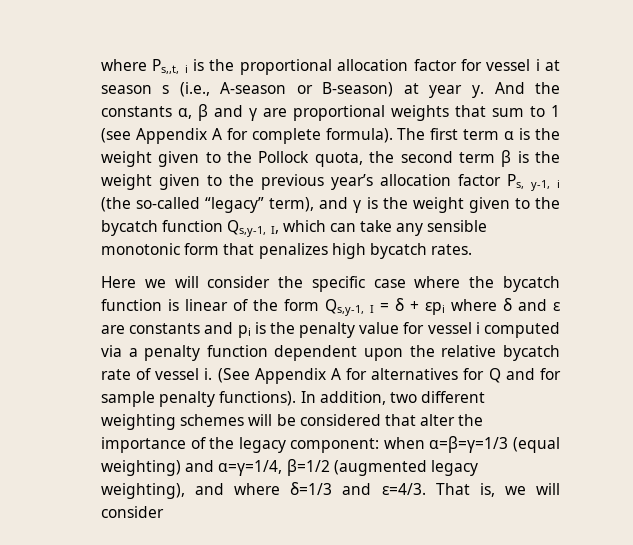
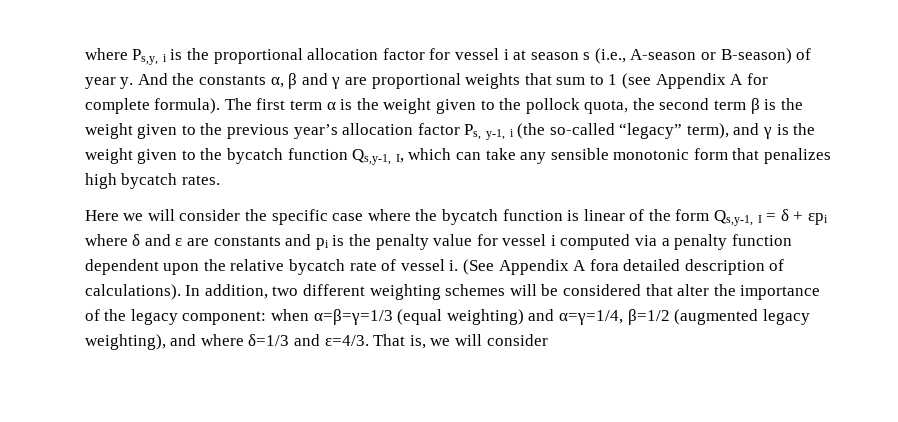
- where Ps,,t, i is the proportional allocation factor for vessel i at season s (i.e., A-season or B-season) at year y.
+ where Ps,y, i is the proportional allocation factor for vessel i at season s (i.e., A-season or B-season) of year y.
- The first term α is the weight given to the Pollock quota, the second term β is the weight given to the previous year’s allocation factor Ps, y-1, i (the so-called “legacy” term), and γ is the weight given to the bycatch function Qs,y-1, I, which can take any sensible monotonic form that penalizes high bycatch rates.
+ The first term α is the weight given to the pollock quota, the second term β is the weight given to the previous year’s allocation factor Ps, y-1, i (the so-called “legacy” term), and γ is the weight given to the bycatch function Qs,y-1, I, which can take any sensible monotonic form that penalizes high bycatch rates.
- (See Appendix A for alternatives for Q and for sample penalty functions).
+ (See Appendix A fora detailed description of calculations).

